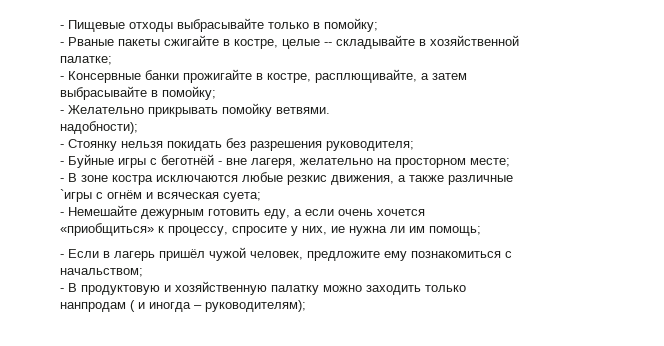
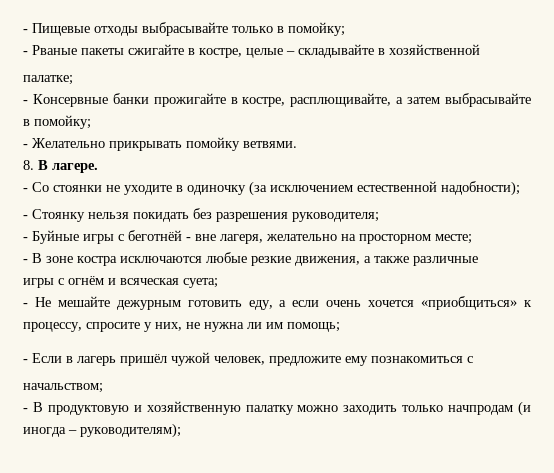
- - Рваные пакеты сжигайте в костре, целые -- складывайте в хозяйственной
+ - Рваные пакеты сжигайте в костре, целые – складывайте в хозяйственной
- - Консервные банки прожигайте в костре, расплющивайте, а затем
- выбрасывайте в помойку;
+ - Консервные банки прожигайте в костре, расплющивайте, а затем выбрасывайте в помойку;
- надобности);
+ 8. B лагере.
+ - Со стоянки не уходите в одиночку (за исключением естественной надобности);
- - В зоне костра исключаются любые резкис движения, а также различные
+ - В зоне костра исключаются любые резкие движения, а также различные
- `игры с огнём и всяческая суета;
+ игры с огнём и всяческая суета;
- - Немешайте дежурным готовить еду, а если очень хочется
- «приобщиться» к процессу, спросите у них, ие нужна ли им помощь;
+ - Не мешайте дежурным готовить еду, а если очень хочется «приобщиться» к процессу, спросите у них, не нужна ли им помощь;
- - В продуктовую и хозяйственную палатку можно заходить только
- нанпродам ( и иногда – руководителям);
+ - В продуктовую и хозяйственную палатку можно заходить только начпродам (и иногда – руководителям);

